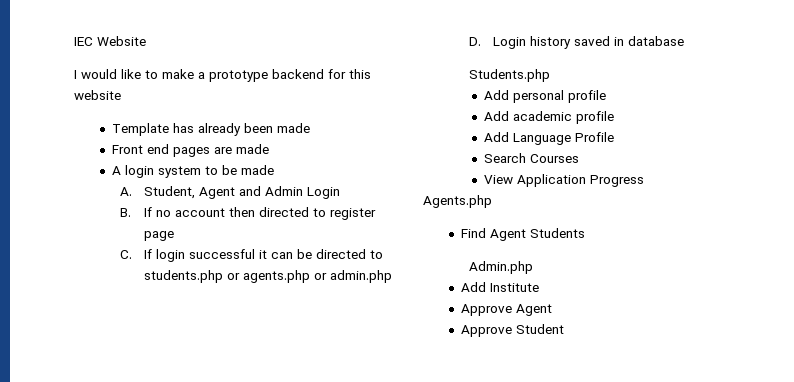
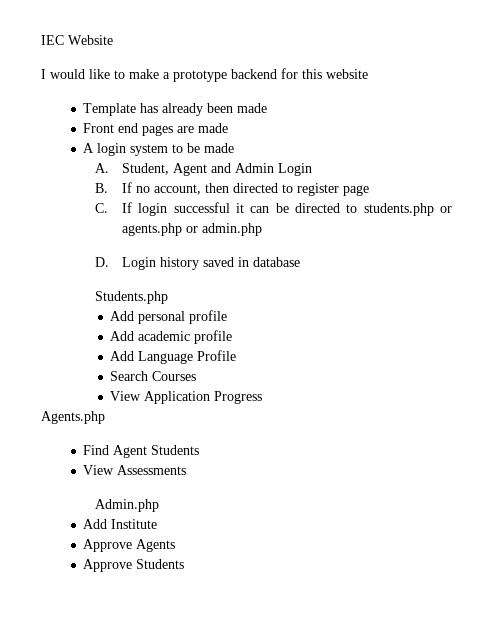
- B. If no account then directed to register page
+ B. If no account, then directed to register page
+ View Assessments
- Approve Agent
- Approve Student
+ Approve Agents
+ Approve Students

